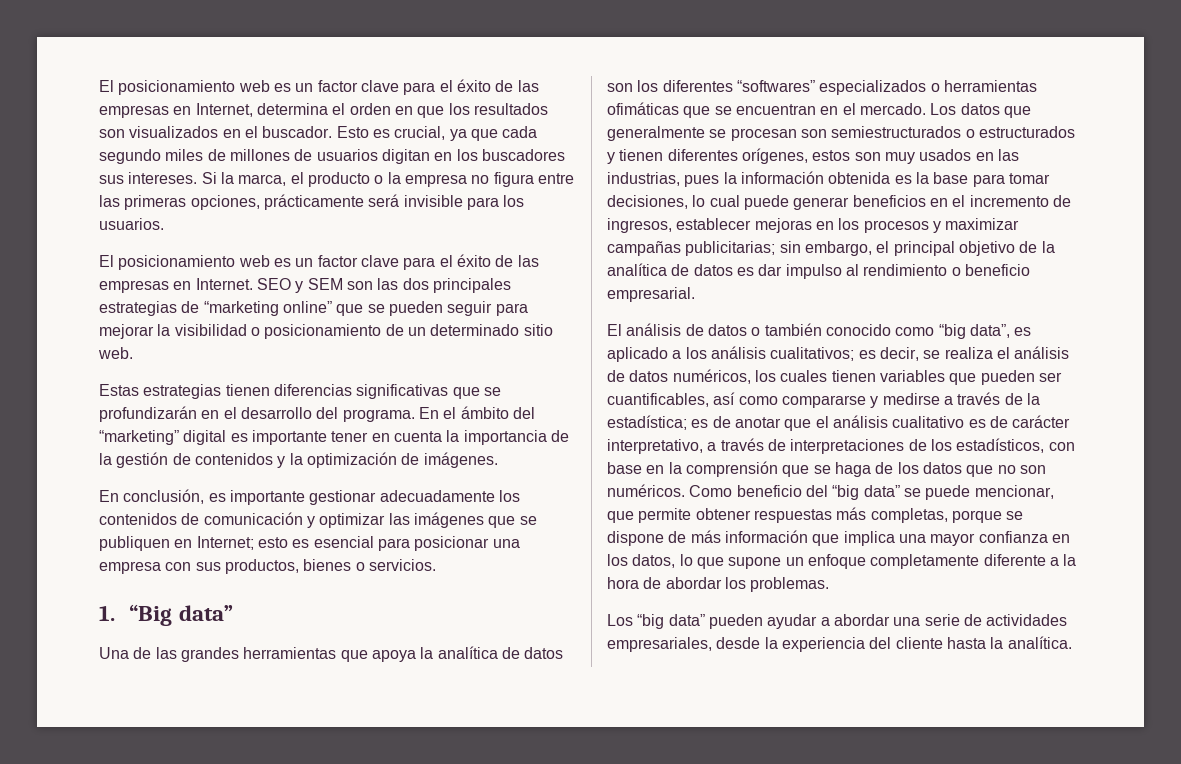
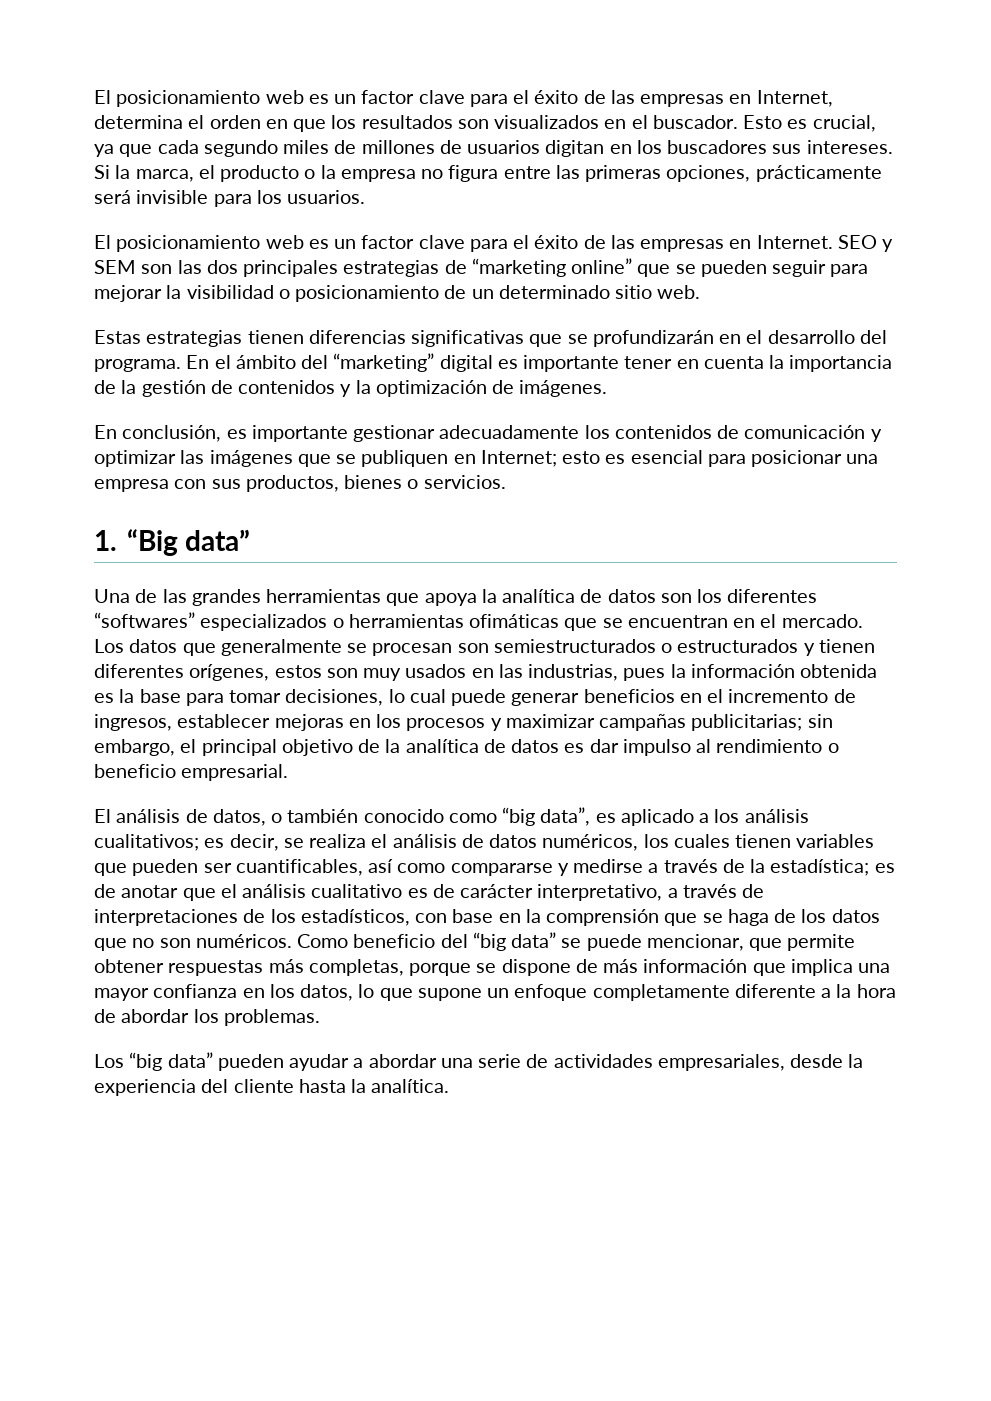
- El análisis de datos o también conocido como “big data”, es aplicado a los análisis cualitativos;
+ El análisis de datos, o también conocido como “big data”, es aplicado a los análisis cualitativos;

